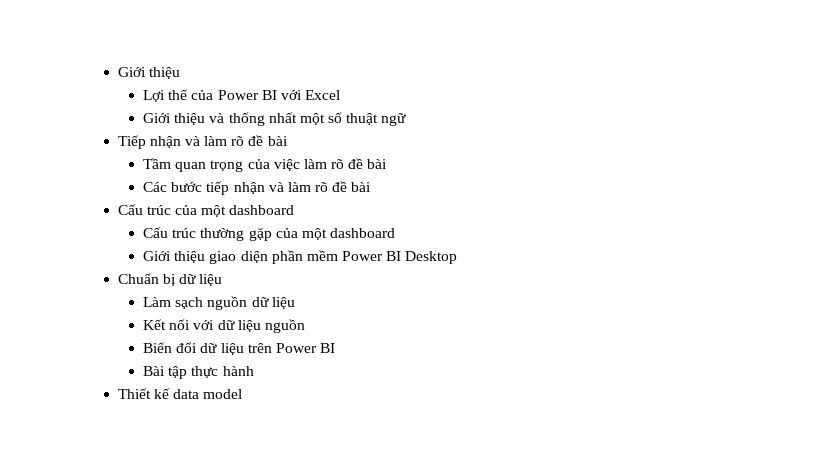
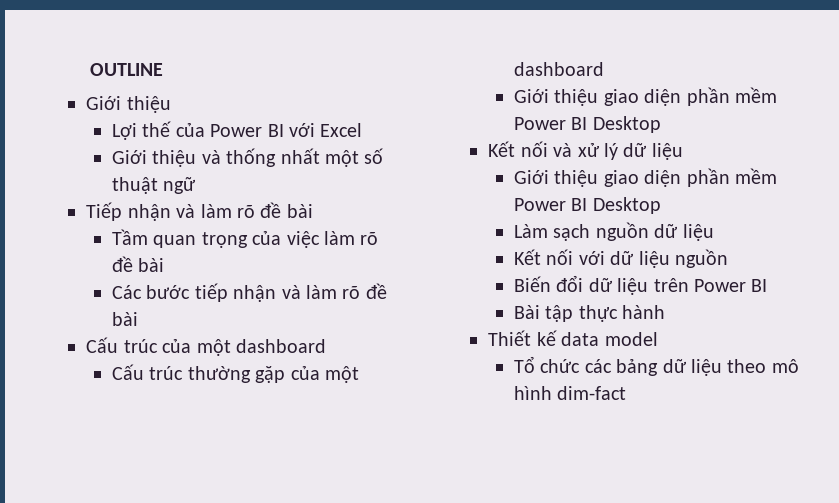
+ OUTLINE
- Chuẩn bị dữ liệu
+ Kết nối và xử lý dữ liệu
+ Giới thiệu giao diện phần mềm Power BI Desktop
+ Tổ chức các bảng dữ liệu theo mô hình dim-fact

